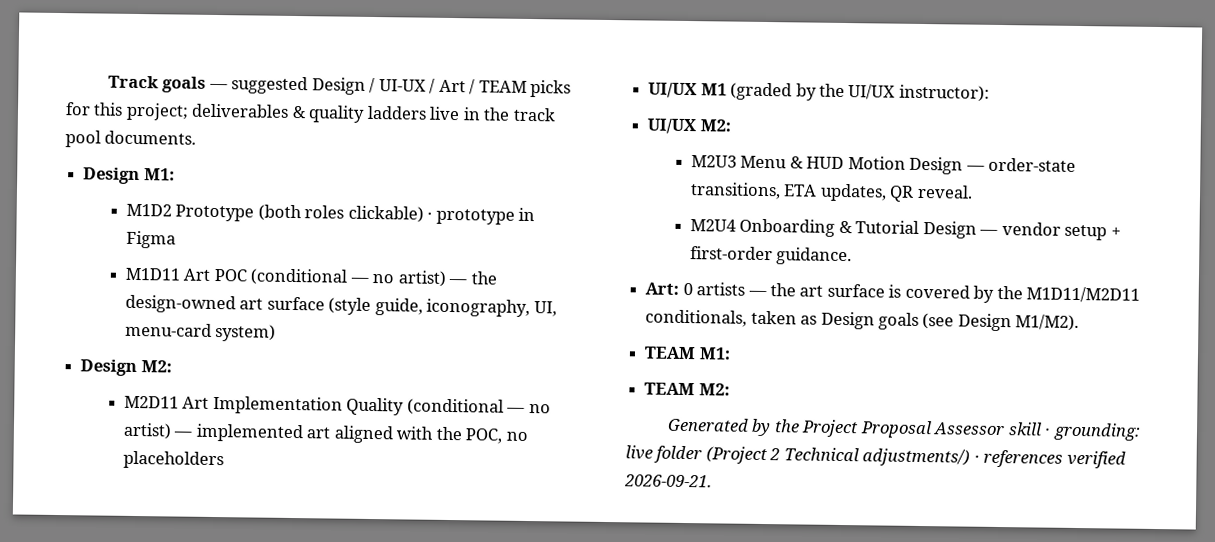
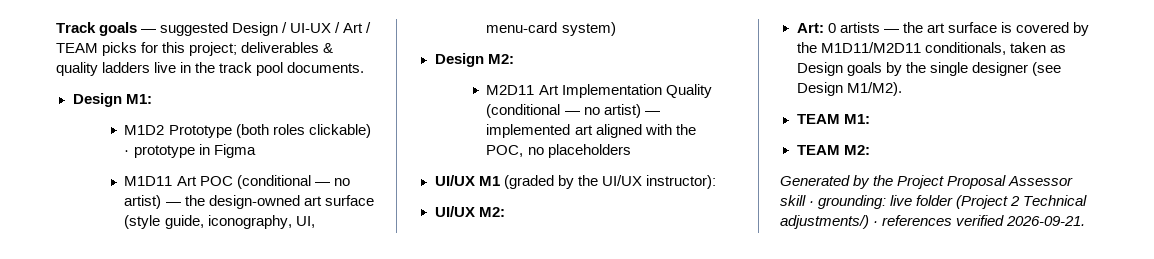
- M2U3 Menu & HUD Motion Design — order-state transitions, ETA updates, QR reveal.
- M2U4 Onboarding & Tutorial Design — vendor setup + first-order guidance.
- Art: 0 artists — the art surface is covered by the M1D11/M2D11 conditionals, taken as Design goals (see Design M1/M2).
+ Art: 0 artists — the art surface is covered by the M1D11/M2D11 conditionals, taken as Design goals by the single designer (see Design M1/M2).

